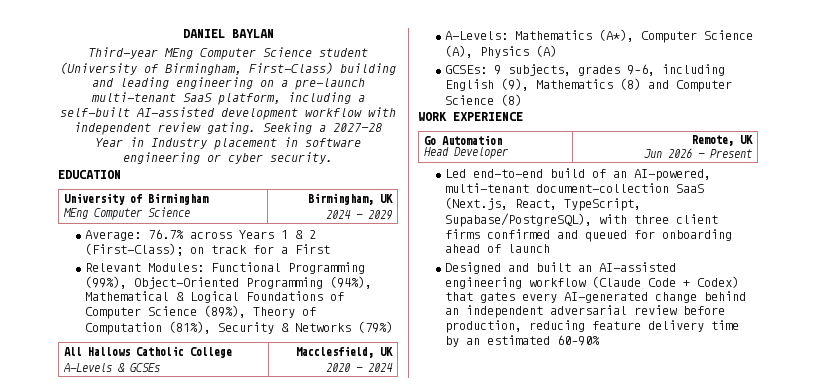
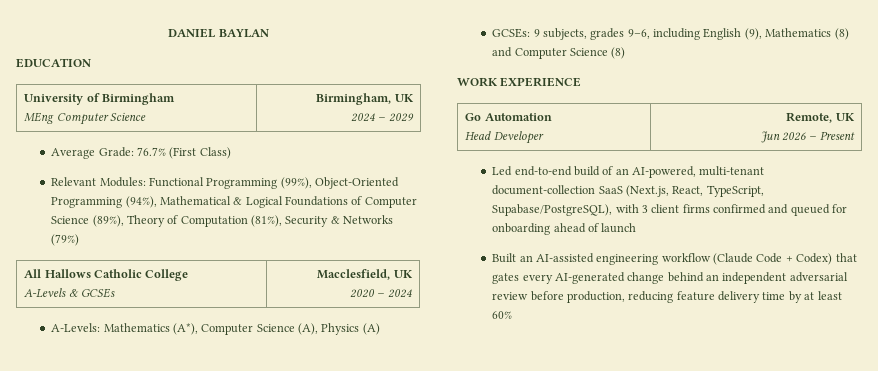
- Third-year MEng Computer Science student (University of Birmingham, First-Class) building and leading engineering on a pre-launch multi-tenant SaaS platform, including a self-built AI-assisted development workflow with independent review gating. Seeking a 2027–28 Year in Industry placement in software engineering or cyber security.
- Average: 76.7% across Years 1 & 2 (First-Class); on track for a First
+ Average Grade: 76.7% (First Class)
- Led end-to-end build of an AI-powered, multi-tenant document-collection SaaS (Next.js, React, TypeScript, Supabase/PostgreSQL), with three client firms confirmed and queued for onboarding ahead of launch
+ Led end-to-end build of an AI-powered, multi-tenant document-collection SaaS (Next.js, React, TypeScript, Supabase/PostgreSQL), with 3 client firms confirmed and queued for onboarding ahead of launch
- Designed and built an AI-assisted engineering workflow (Claude Code + Codex) that gates every AI-generated change behind an independent adversarial review before production, reducing feature delivery time by an estimated 60–90%
+ Built an AI-assisted engineering workflow (Claude Code + Codex) that gates every AI-generated change behind an independent adversarial review before production, reducing feature delivery time by at least 60%

